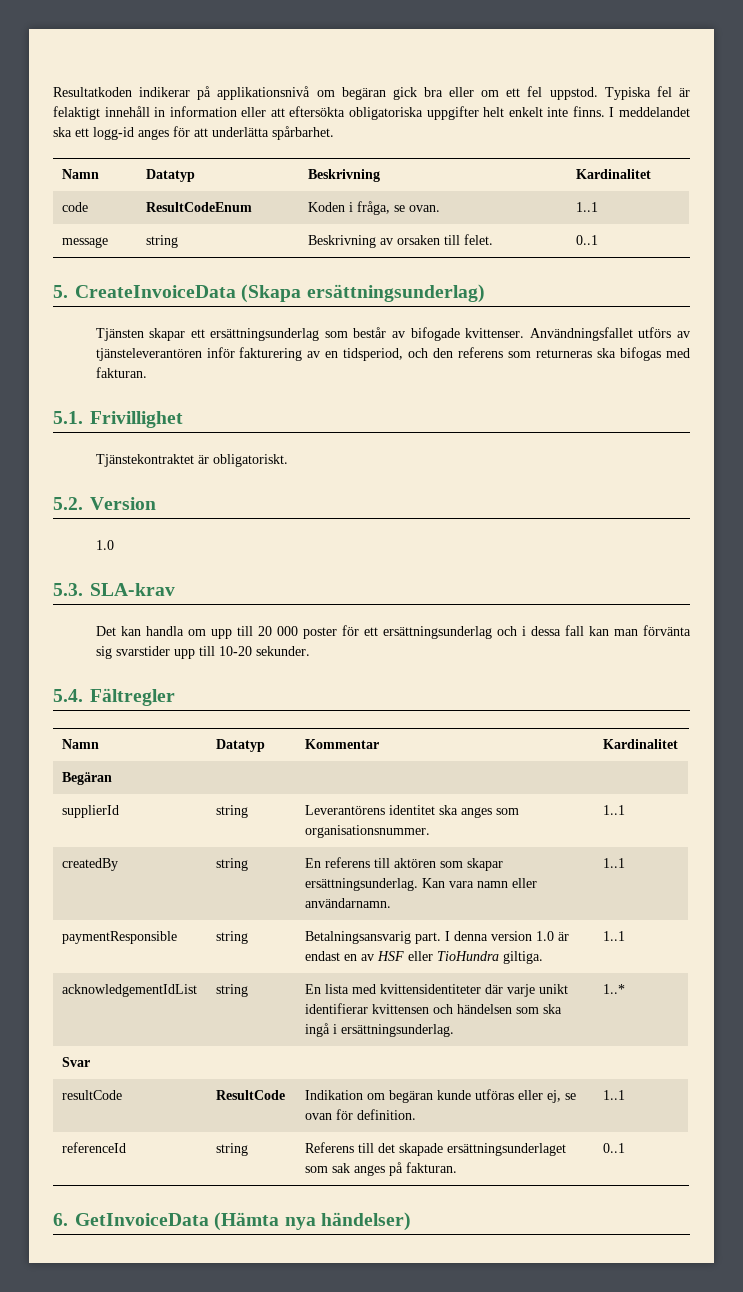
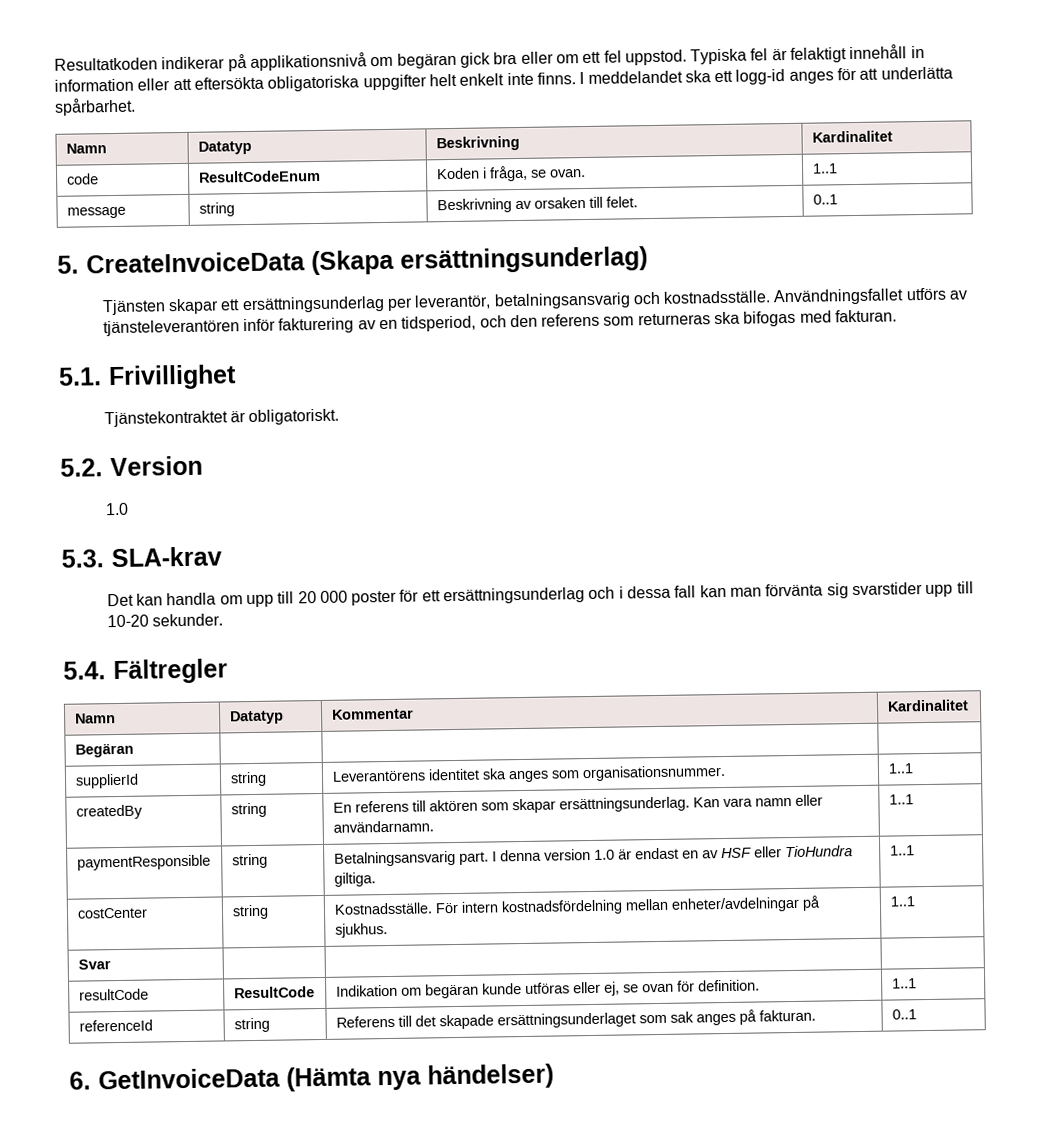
- Tjänsten skapar ett ersättningsunderlag som består av bifogade kvittenser.
+ Tjänsten skapar ett ersättningsunderlag per leverantör, betalningsansvarig och kostnadsställe.
- acknowledgementIdList | string | En lista med kvittensidentiteter där varje unikt identifierar kvittensen och händelsen som ska ingå i ersättningsunderlag. | 1..*
+ costCenter | string | Kostnadsställe. För intern kostnadsfördelning mellan enheter/avdelningar på sjukhus. | 1..1

